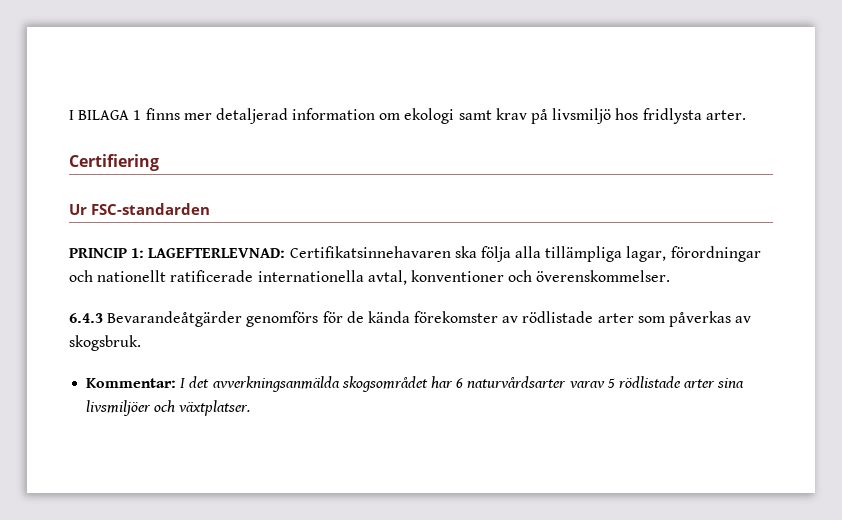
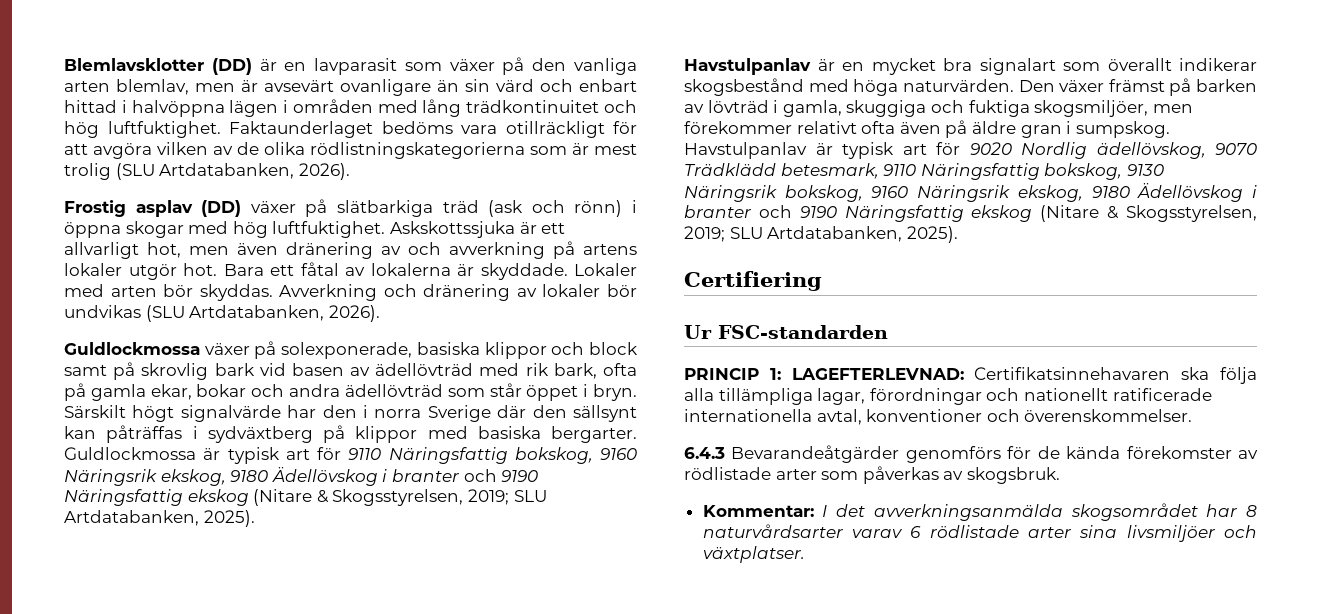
- I BILAGA 1 finns mer detaljerad information om ekologi samt krav på livsmiljö hos fridlysta arter.
+ Blemlavsklotter (DD) är en lavparasit som växer på den vanliga arten blemlav, men är avsevärt ovanligare än sin värd och enbart hittad i halvöppna lägen i områden med lång trädkontinuitet och hög luftfuktighet. Faktaunderlaget bedöms vara otillräckligt för att avgöra vilken av de olika rödlistningskategorierna som är mest trolig (SLU Artdatabanken, 2026).
+ Frostig asplav (DD) växer på slätbarkiga träd (ask och rönn) i öppna skogar med hög luftfuktighet. Askskottssjuka är ett allvarligt hot, men även dränering av och avverkning på artens lokaler utgör hot. Bara ett fåtal av lokalerna är skyddade. Lokaler med arten bör skyddas. Avverkning och dränering av lokaler bör undvikas (SLU Artdatabanken, 2026).
+ Guldlockmossa växer på solexponerade, basiska klippor och block samt på skrovlig bark vid basen av ädellövträd med rik bark, ofta på gamla ekar, bokar och andra ädellövträd som står öppet i bryn. Särskilt högt signalvärde har den i norra Sverige där den sällsynt kan påträffas i sydväxtberg på klippor med basiska bergarter. Guldlockmossa är typisk art för 9110 Näringsfattig bokskog, 9160 Näringsrik ekskog, 9180 Ädellövskog i branter och 9190 Näringsfattig ekskog (Nitare & Skogsstyrelsen, 2019; SLU Artdatabanken, 2025).
+ Havstulpanlav är en mycket bra signalart som överallt indikerar skogsbestånd med höga naturvärden. Den växer främst på barken av lövträd i gamla, skuggiga och fuktiga skogsmiljöer, men förekommer relativt ofta även på äldre gran i sumpskog. Havstulpanlav är typisk art för 9020 Nordlig ädellövskog, 9070 Trädklädd betesmark, 9110 Näringsfattig bokskog, 9130 Näringsrik bokskog, 9160 Näringsrik ekskog, 9180 Ädellövskog i branter och 9190 Näringsfattig ekskog (Nitare & Skogsstyrelsen, 2019; SLU Artdatabanken, 2025).
- Kommentar: I det avverkningsanmälda skogsområdet har 6 naturvårdsarter varav 5 rödlistade arter sina livsmiljöer och växtplatser.
+ Kommentar: I det avverkningsanmälda skogsområdet har 8 naturvårdsarter varav 6 rödlistade arter sina livsmiljöer och växtplatser.

